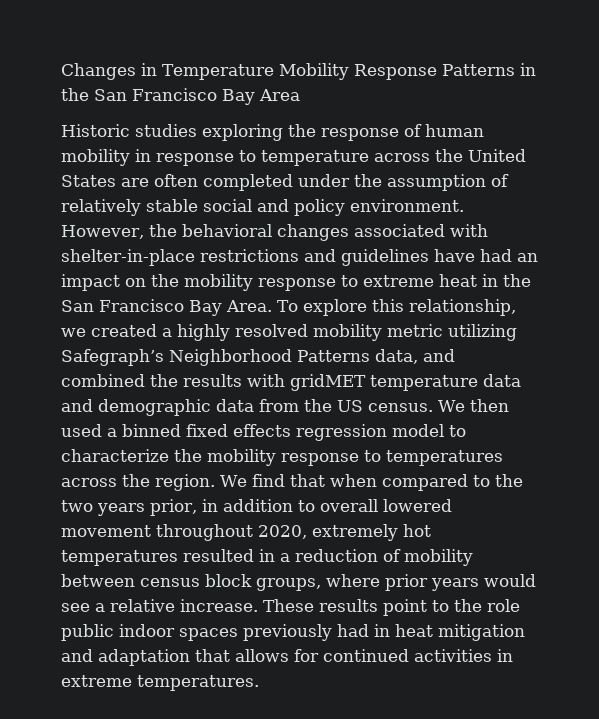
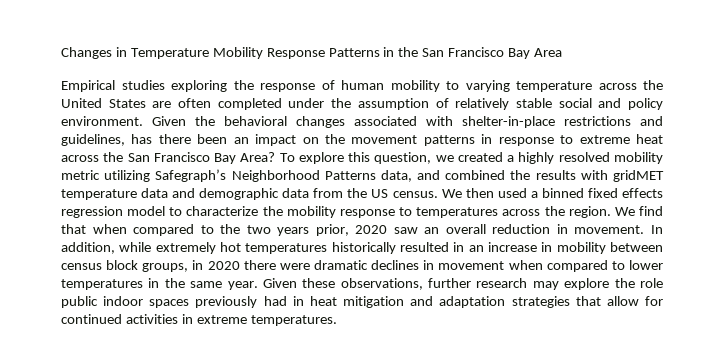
- Historic studies exploring the response of human mobility in response to temperature across the United States are often completed under the assumption of relatively stable social and policy environment.
+ Empirical studies exploring the response of human mobility to varying temperature across the United States are often completed under the assumption of relatively stable social and policy environment.
- However, the behavioral changes associated with shelter-in-place restrictions and guidelines have had an impact on the mobility response to extreme heat in the San Francisco Bay Area.
+ Given the behavioral changes associated with shelter-in-place restrictions and guidelines, has there been an impact on the movement patterns in response to extreme heat across the San Francisco Bay Area?
- To explore this relationship, we created a highly resolved mobility metric utilizing Safegraph’s Neighborhood Patterns data, and combined the results with gridMET temperature data and demographic data from the US census.
+ To explore this question, we created a highly resolved mobility metric utilizing Safegraph’s Neighborhood Patterns data, and combined the results with gridMET temperature data and demographic data from the US census.
- We find that when compared to the two years prior, in addition to overall lowered movement throughout 2020, extremely hot temperatures resulted in a reduction of mobility between census block groups, where prior years would see a relative increase. These results point to the role public indoor spaces previously had in heat mitigation and adaptation that allows for continued activities in extreme temperatures.
+ We find that when compared to the two years prior, 2020 saw an overall reduction in movement. In addition, while extremely hot temperatures historically resulted in an increase in mobility between census block groups, in 2020 there were dramatic declines in movement when compared to lower temperatures in the same year. Given these observations, further research may explore the role public indoor spaces previously had in heat mitigation and adaptation strategies that allow for continued activities in extreme temperatures.

